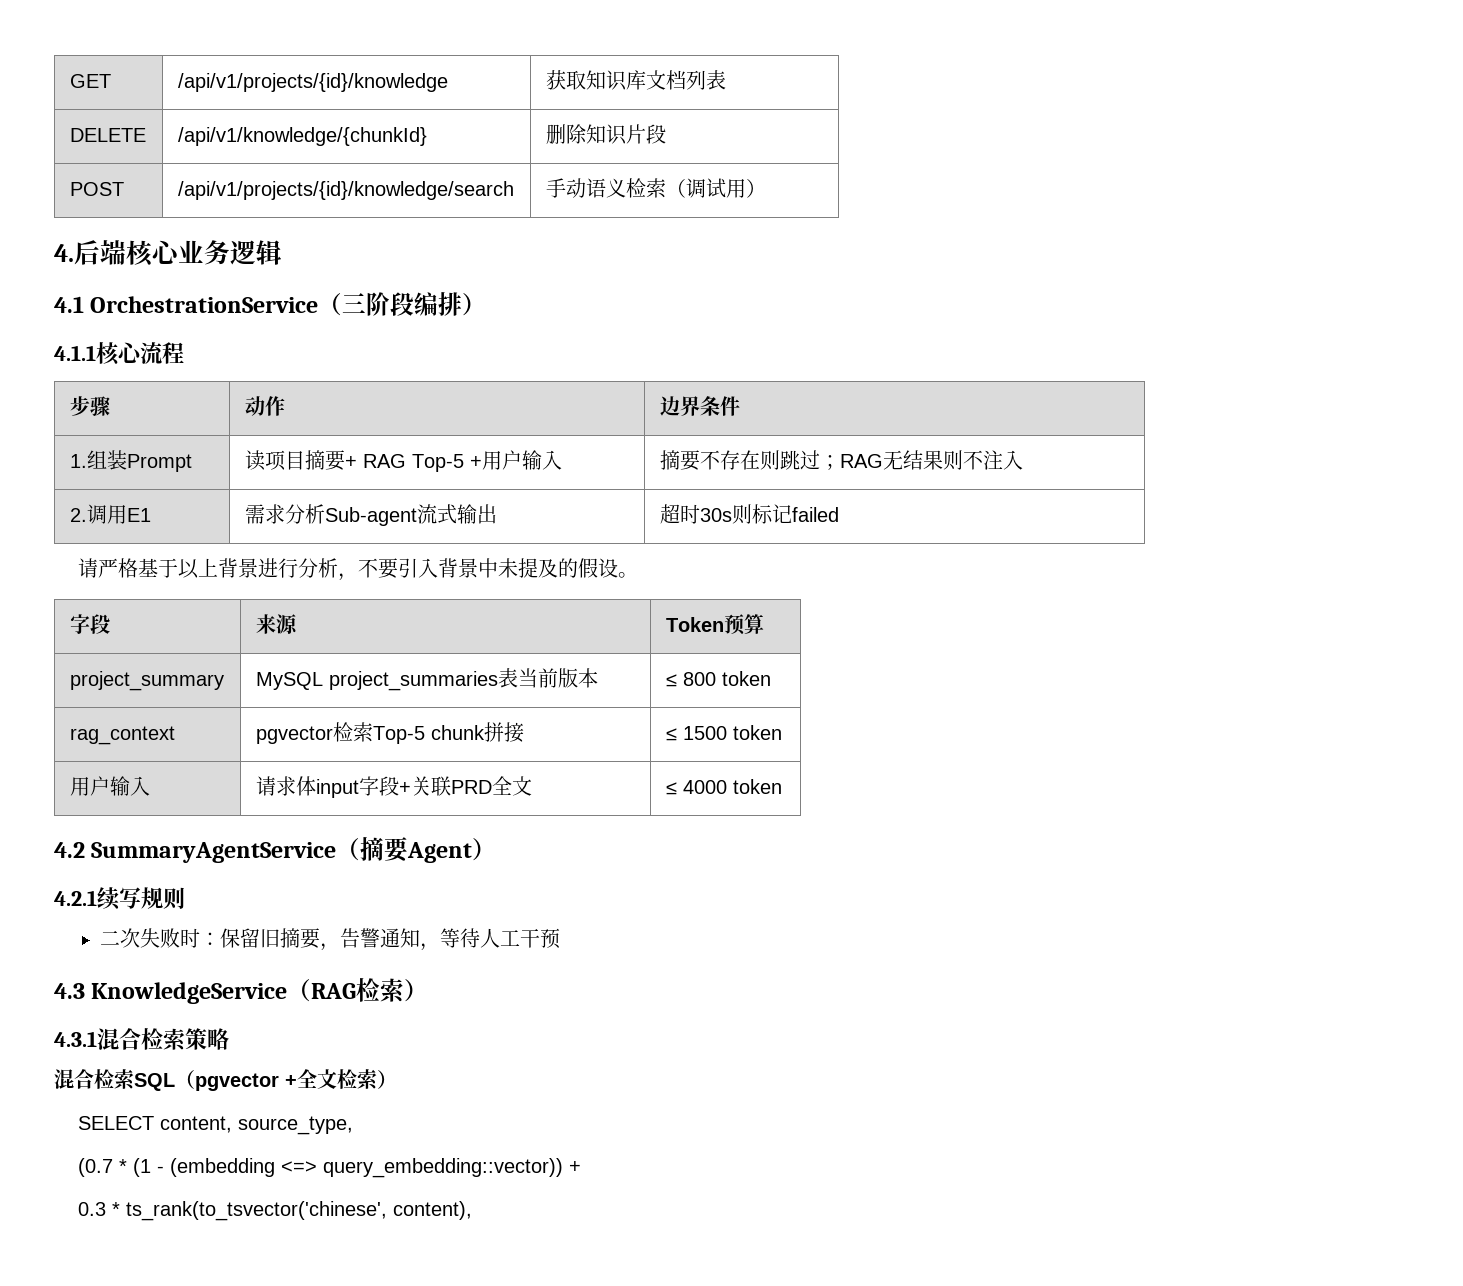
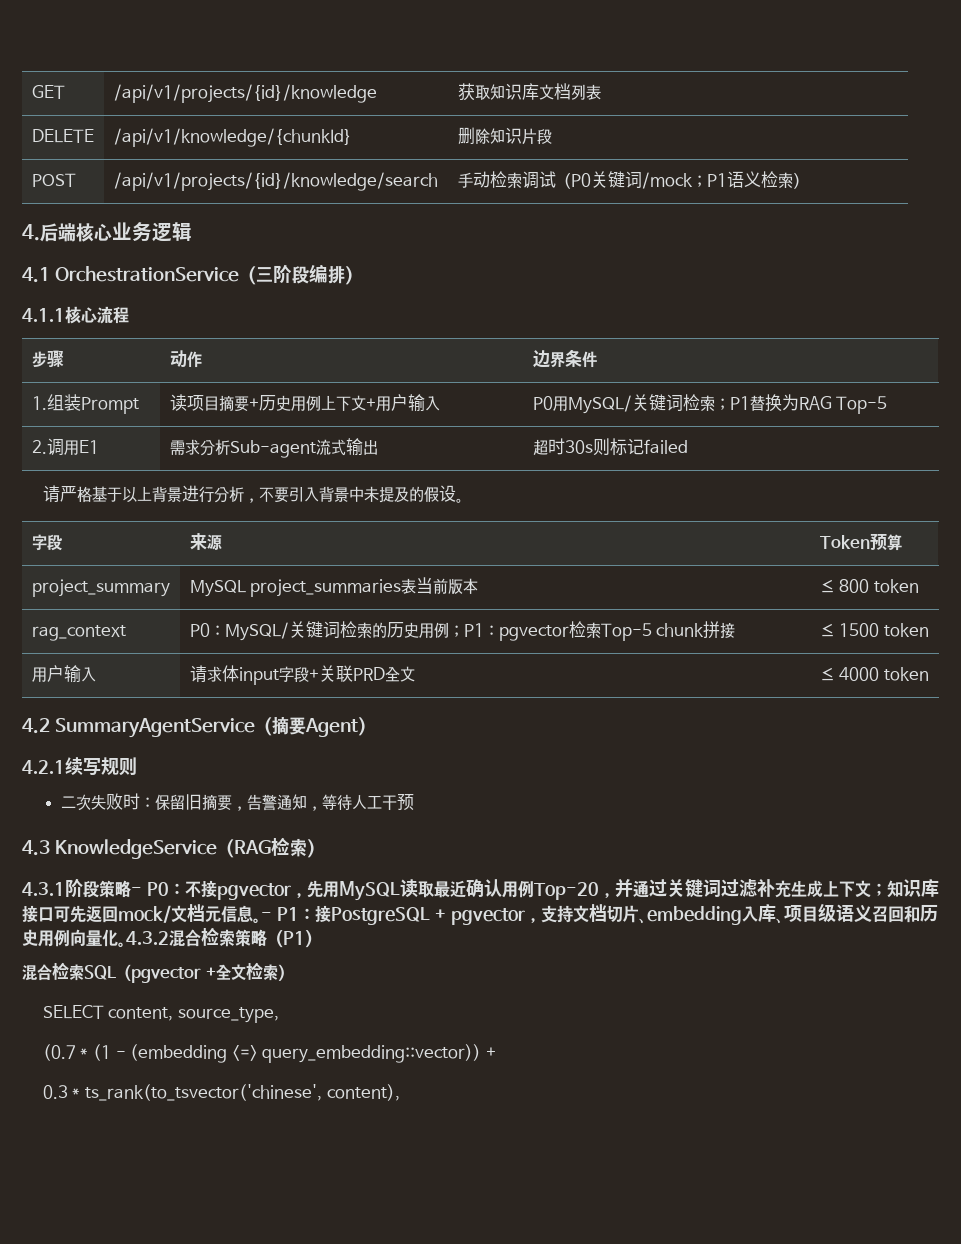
- POST | /api/v1/projects/{id}/knowledge/search | 手动语义检索（调试用）
+ POST | /api/v1/projects/{id}/knowledge/search | 手动检索调试（P0关键词/mock；P1语义检索）
- 1.组装Prompt | 读项目摘要+ RAG Top-5 +用户输入 | 摘要不存在则跳过；RAG无结果则不注入
+ 1.组装Prompt | 读项目摘要+历史用例上下文+用户输入 | P0用MySQL/关键词检索；P1替换为RAG Top-5
- rag_context | pgvector检索Top-5 chunk拼接 | ≤ 1500 token
+ rag_context | P0：MySQL/关键词检索的历史用例；P1：pgvector检索Top-5 chunk拼接 | ≤ 1500 token
- 4.3.1混合检索策略
+ 4.3.1阶段策略- P0：不接pgvector，先用MySQL读取最近确认用例Top-20，并通过关键词过滤补充生成上下文；知识库接口可先返回mock/文档元信息。- P1：接PostgreSQL + pgvector，支持文档切片、embedding入库、项目级语义召回和历史用例向量化。4.3.2混合检索策略（P1）

